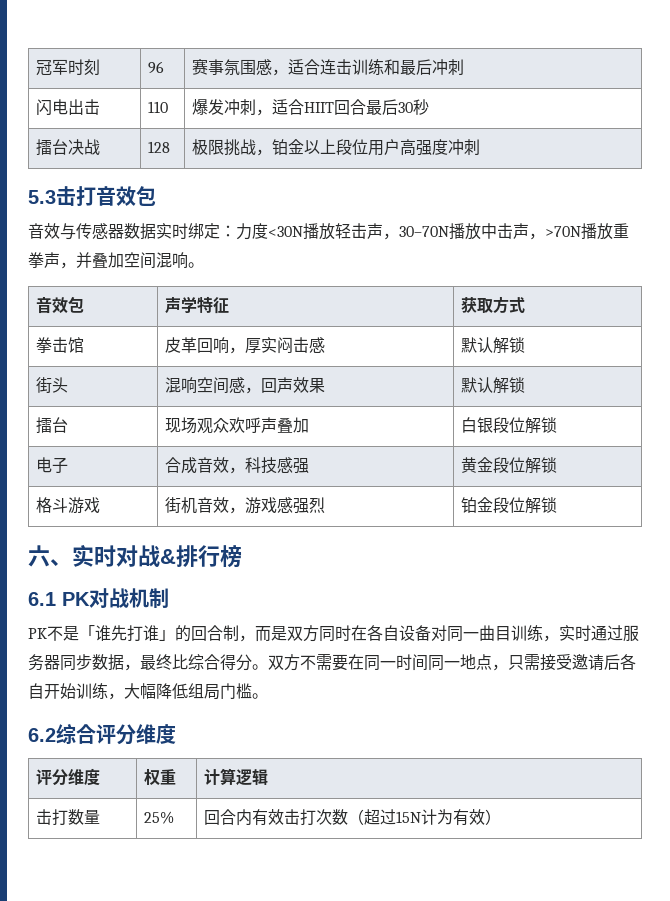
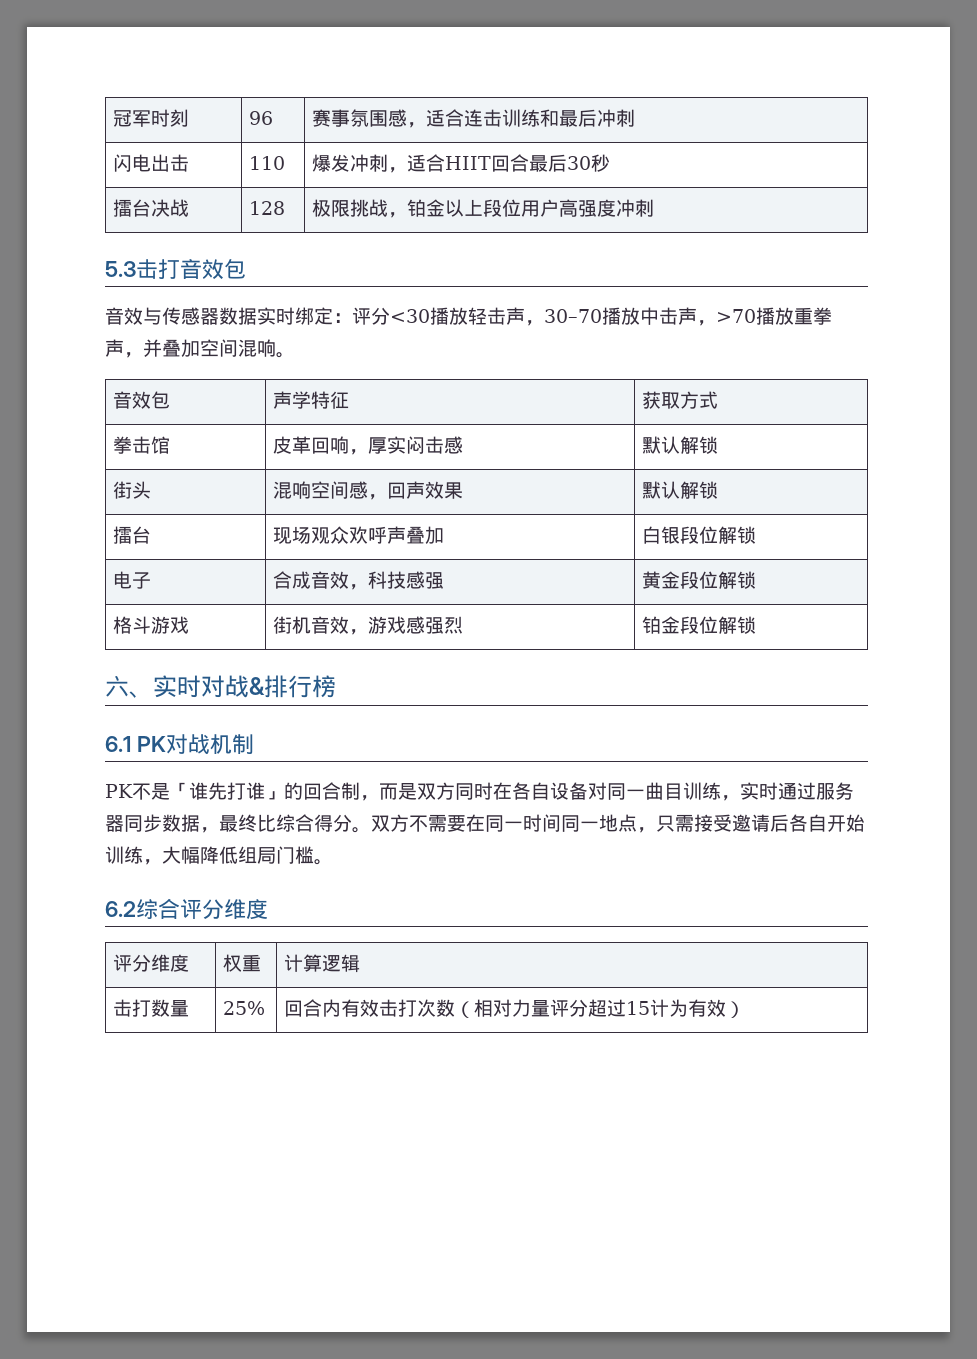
- 音效与传感器数据实时绑定：力度<30N播放轻击声，30–70N播放中击声，>70N播放重拳声，并叠加空间混响。
+ 音效与传感器数据实时绑定：评分<30播放轻击声，30–70播放中击声，>70播放重拳声，并叠加空间混响。
- 击打数量 | 25% | 回合内有效击打次数（超过15N计为有效）
+ 击打数量 | 25% | 回合内有效击打次数（相对力量评分超过15计为有效）

